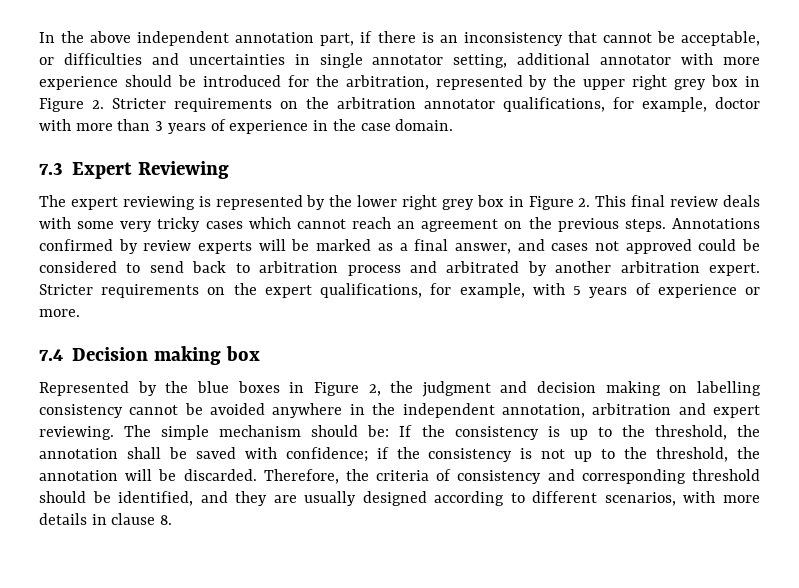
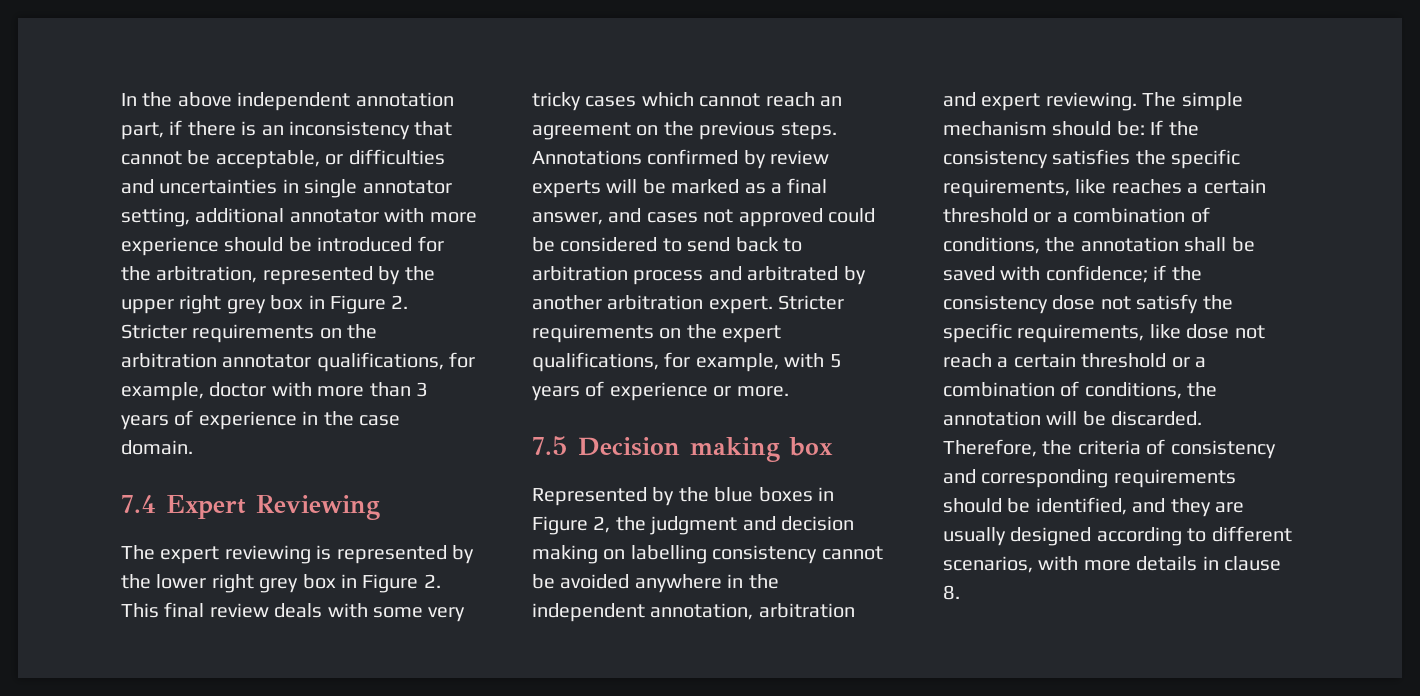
- 7.3 Expert Reviewing
+ 7.4 Expert Reviewing
- 7.4 Decision making box
+ 7.5 Decision making box
- The simple mechanism should be: If the consistency is up to the threshold, the annotation shall be saved with confidence; if the consistency is not up to the threshold, the annotation will be discarded.
+ The simple mechanism should be: If the consistency satisfies the specific requirements, like reaches a certain threshold or a combination of conditions, the annotation shall be saved with confidence; if the consistency dose not satisfy the specific requirements, like dose not reach a certain threshold or a combination of conditions, the annotation will be discarded.
- Therefore, the criteria of consistency and corresponding threshold should be identified, and they are usually designed according to different scenarios, with more details in clause 8.
+ Therefore, the criteria of consistency and corresponding requirements should be identified, and they are usually designed according to different scenarios, with more details in clause 8.

